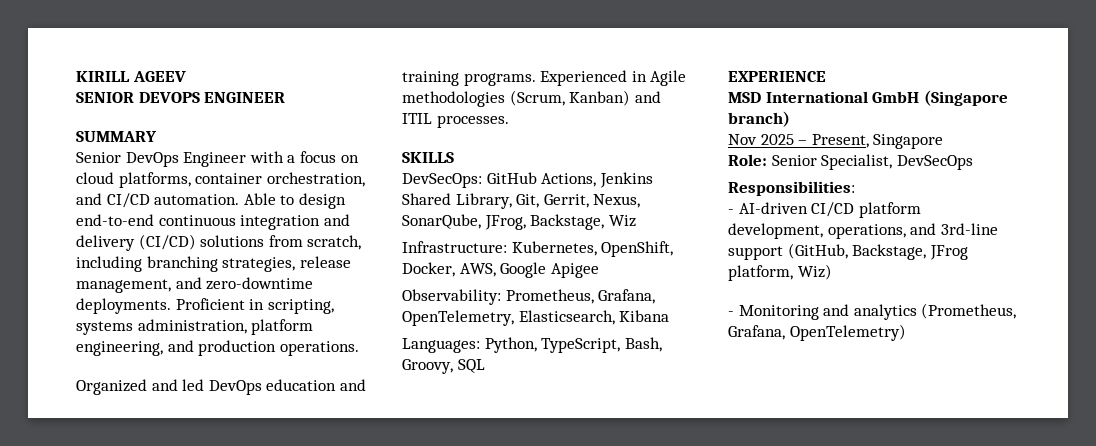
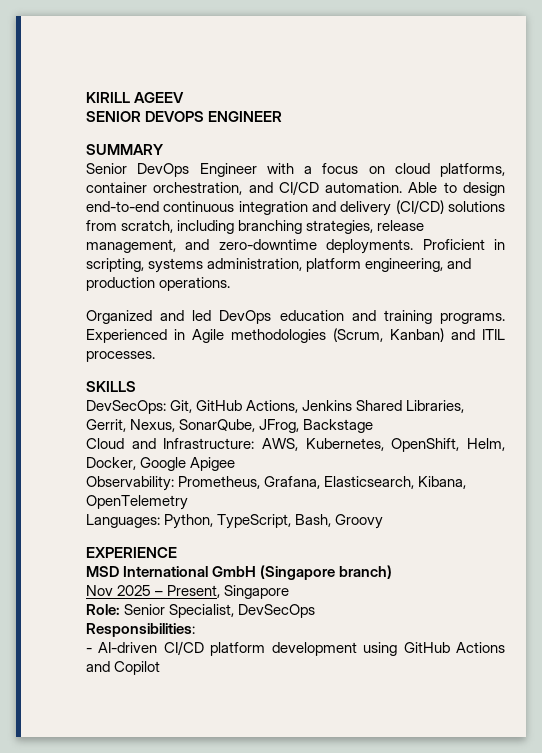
- DevSecOps: GitHub Actions, Jenkins Shared Library, Git, Gerrit, Nexus, SonarQube, JFrog, Backstage, Wiz
- Infrastructure: Kubernetes, OpenShift, Docker, AWS, Google Apigee
+ DevSecOps: Git, GitHub Actions, Jenkins Shared Libraries, Gerrit, Nexus, SonarQube, JFrog, Backstage
+ Cloud and Infrastructure: AWS, Kubernetes, OpenShift, Helm, Docker, Google Apigee
- Observability: Prometheus, Grafana, OpenTelemetry, Elasticsearch, Kibana
+ Observability: Prometheus, Grafana, Elasticsearch, Kibana, OpenTelemetry
- Languages: Python, TypeScript, Bash, Groovy, SQL
+ Languages: Python, TypeScript, Bash, Groovy
- - AI-driven CI/CD platform development, operations, and 3rd-line support (GitHub, Backstage, JFrog platform, Wiz)
- - Monitoring and analytics (Prometheus, Grafana, OpenTelemetry)
+ - AI-driven CI/CD platform development using GitHub Actions and Copilot

